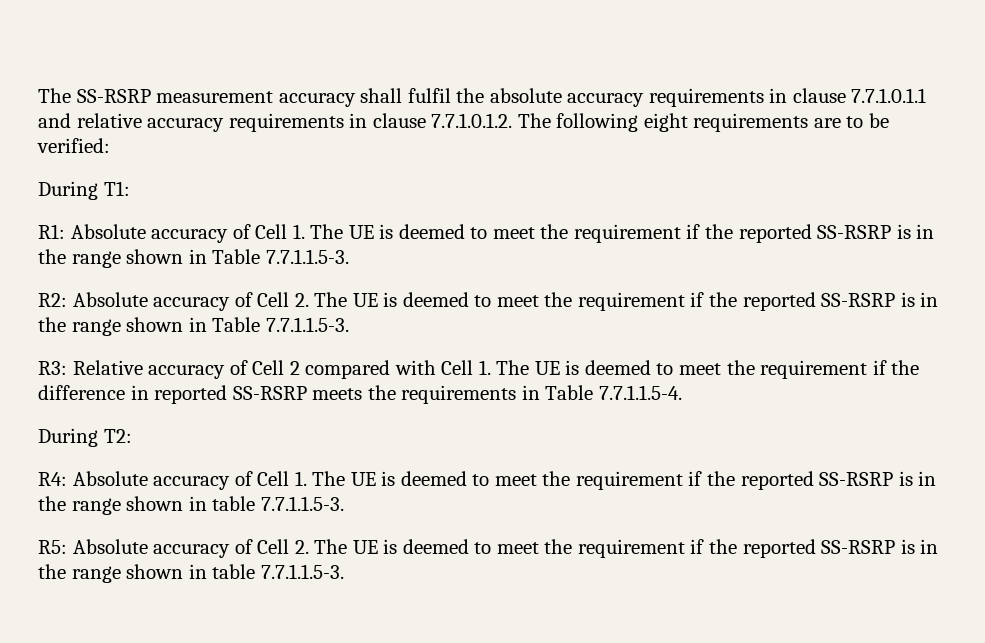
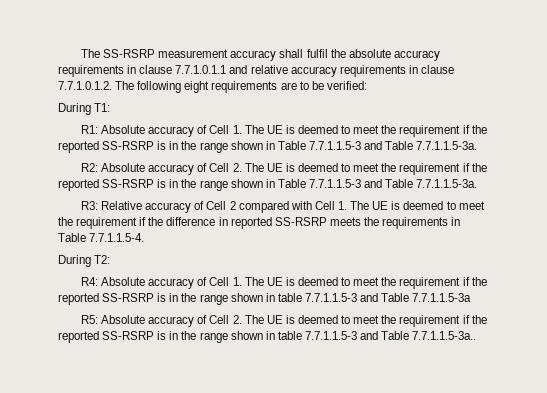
- R1: Absolute accuracy of Cell 1. The UE is deemed to meet the requirement if the reported SS-RSRP is in the range shown in Table 7.7.1.1.5-3.
+ R1: Absolute accuracy of Cell 1. The UE is deemed to meet the requirement if the reported SS-RSRP is in the range shown in Table 7.7.1.1.5-3 and Table 7.7.1.1.5-3a.
- R2: Absolute accuracy of Cell 2. The UE is deemed to meet the requirement if the reported SS-RSRP is in the range shown in Table 7.7.1.1.5-3.
+ R2: Absolute accuracy of Cell 2. The UE is deemed to meet the requirement if the reported SS-RSRP is in the range shown in Table 7.7.1.1.5-3 and Table 7.7.1.1.5-3a.
- R4: Absolute accuracy of Cell 1. The UE is deemed to meet the requirement if the reported SS-RSRP is in the range shown in table 7.7.1.1.5-3.
+ R4: Absolute accuracy of Cell 1. The UE is deemed to meet the requirement if the reported SS-RSRP is in the range shown in table 7.7.1.1.5-3 and Table 7.7.1.1.5-3a
- R5: Absolute accuracy of Cell 2. The UE is deemed to meet the requirement if the reported SS-RSRP is in the range shown in table 7.7.1.1.5-3.
+ R5: Absolute accuracy of Cell 2. The UE is deemed to meet the requirement if the reported SS-RSRP is in the range shown in table 7.7.1.1.5-3 and Table 7.7.1.1.5-3a..

